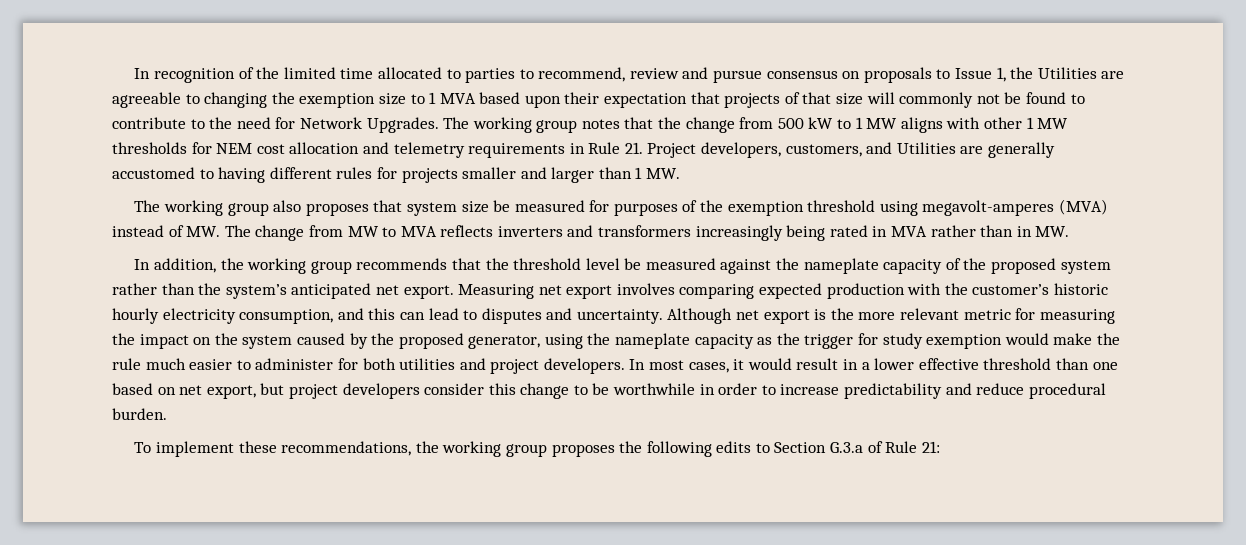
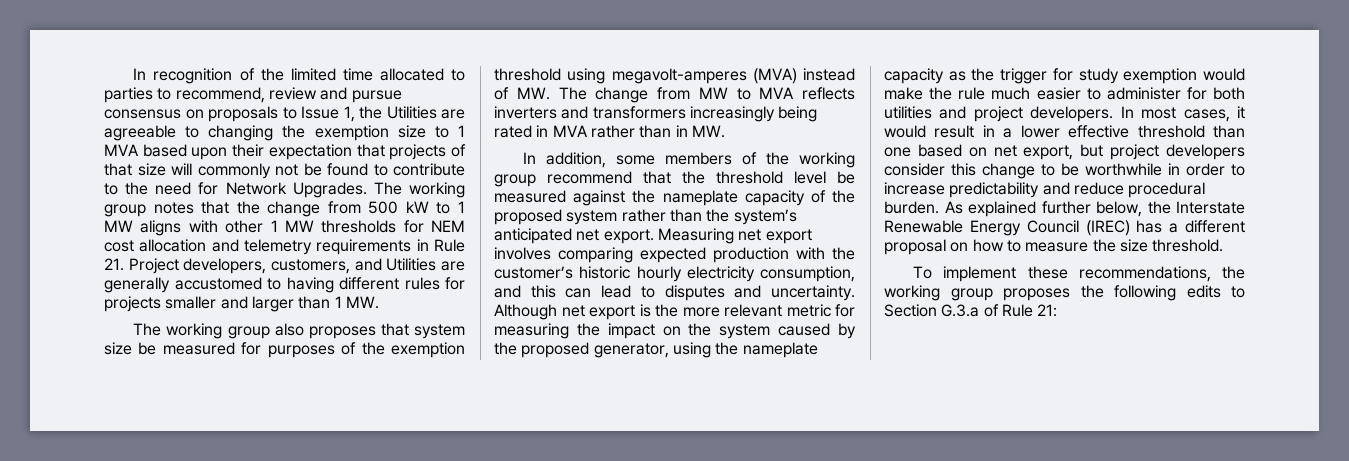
- In addition, the working group recommends that the threshold level be measured against the nameplate capacity of the proposed system rather than the system’s anticipated net export.
+ In addition, some members of the working group recommend that the threshold level be measured against the nameplate capacity of the proposed system rather than the system’s anticipated net export.
+ As explained further below, the Interstate Renewable Energy Council (IREC) has a different proposal on how to measure the size threshold.

